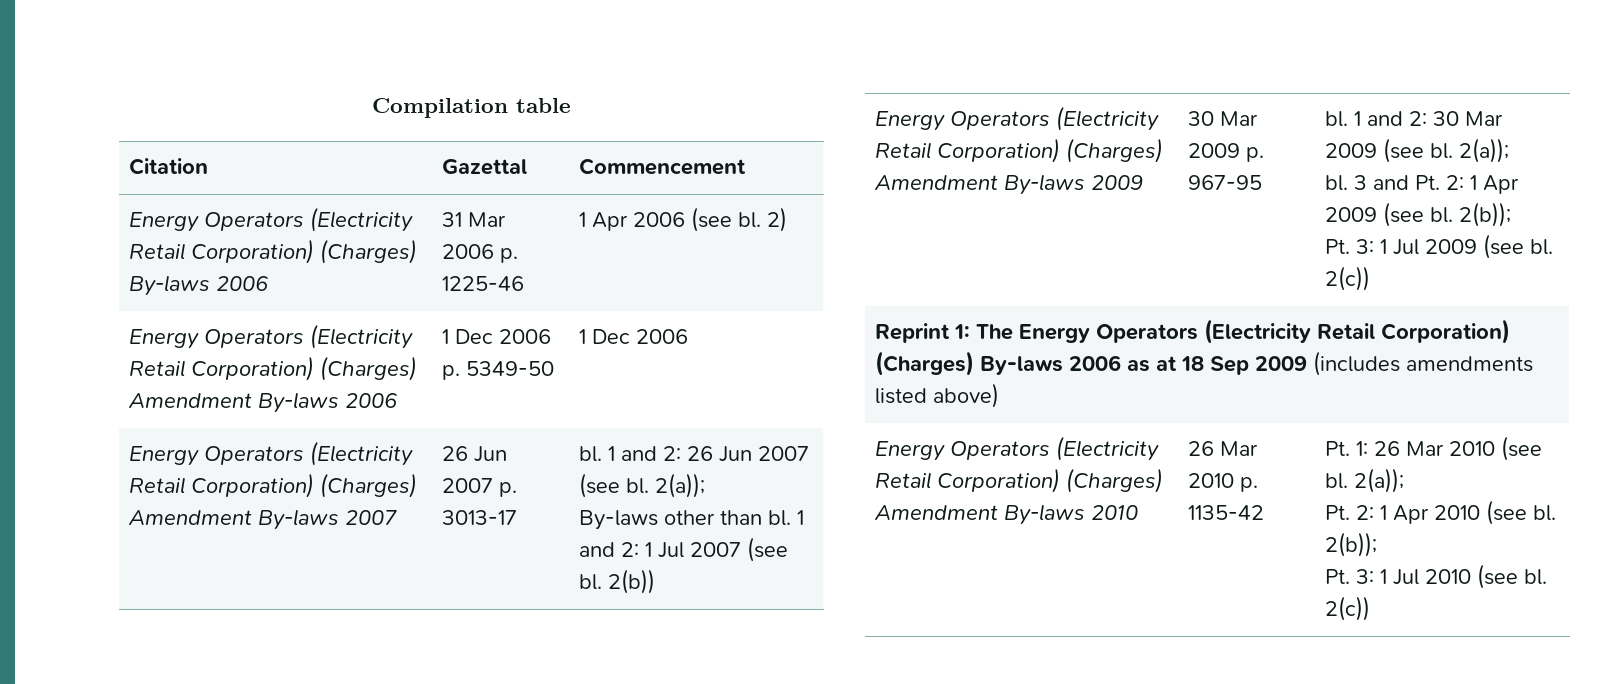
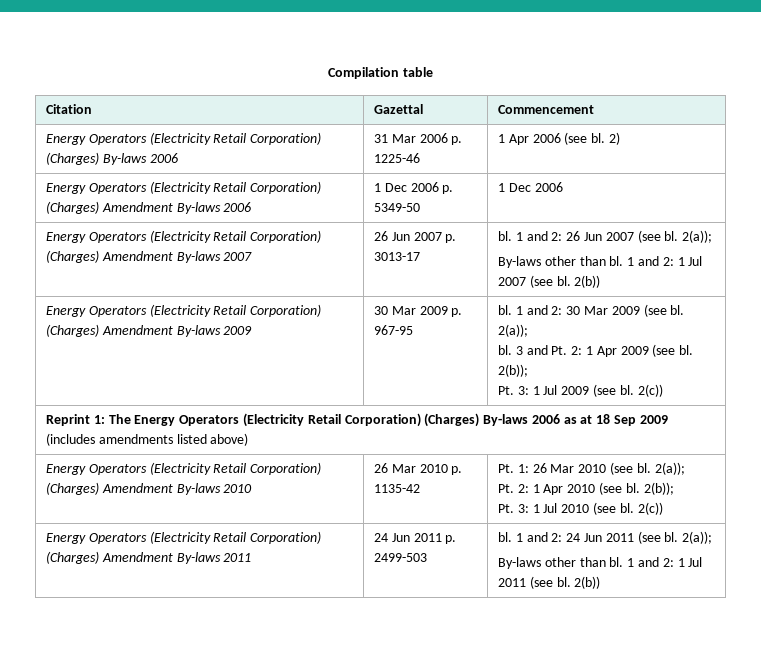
+ Energy Operators (Electricity Retail Corporation) (Charges) Amendment By-laws 2011 | 24 Jun 2011 p. 2499-503 | bl. 1 and 2: 24 Jun 2011 (see bl. 2(a));
+ By-laws other than bl. 1 and 2: 1 Jul 2011 (see bl. 2(b))

